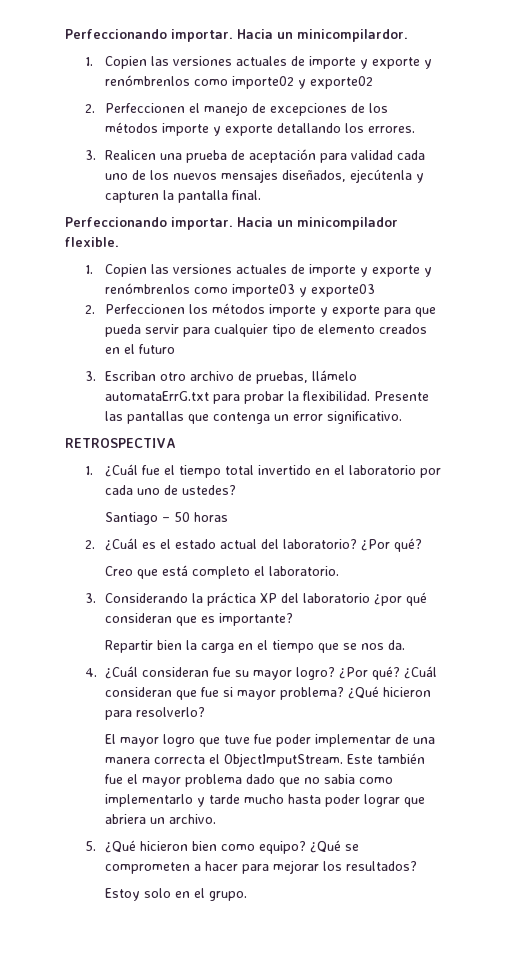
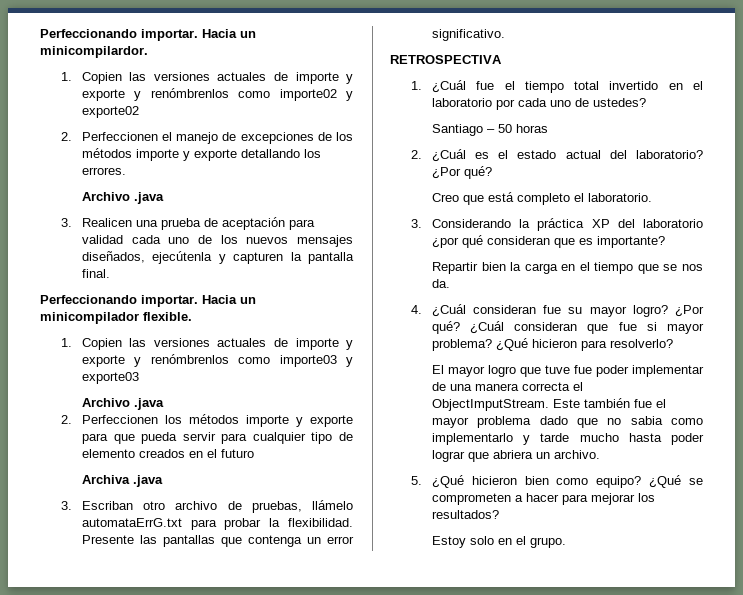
  2. Perfeccionen el manejo de excepciones de los métodos importe y exporte detallando los errores.
+ Archivo .java
  1. Copien las versiones actuales de importe y exporte y renómbrenlos como importe03 y exporte03
+ Archivo .java
+ Archiva .java

